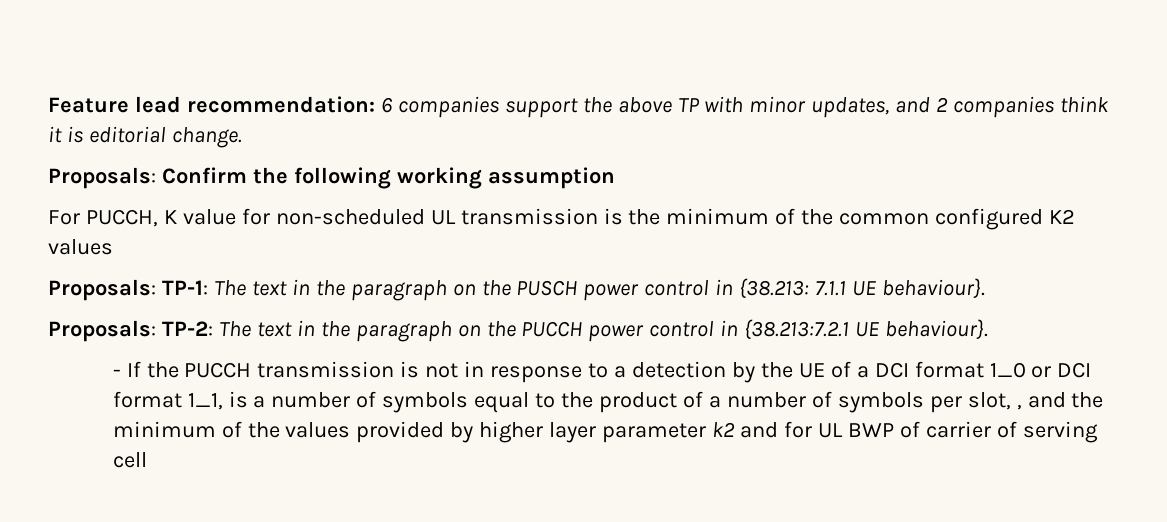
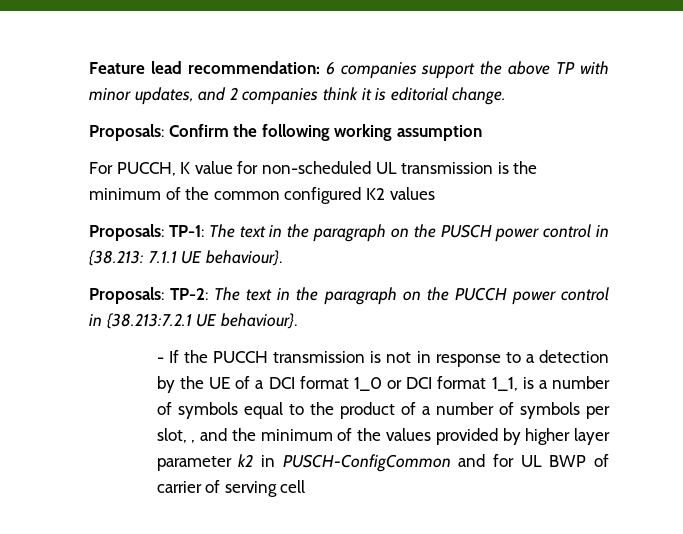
- - If the PUCCH transmission is not in response to a detection by the UE of a DCI format 1_0 or DCI format 1_1, is a number of symbols equal to the product of a number of symbols per slot, , and the minimum of the values provided by higher layer parameter k2 and for UL BWP of carrier of serving cell
+ - If the PUCCH transmission is not in response to a detection by the UE of a DCI format 1_0 or DCI format 1_1, is a number of symbols equal to the product of a number of symbols per slot, , and the minimum of the values provided by higher layer parameter k2 in PUSCH-ConfigCommon and for UL BWP of carrier of serving cell

